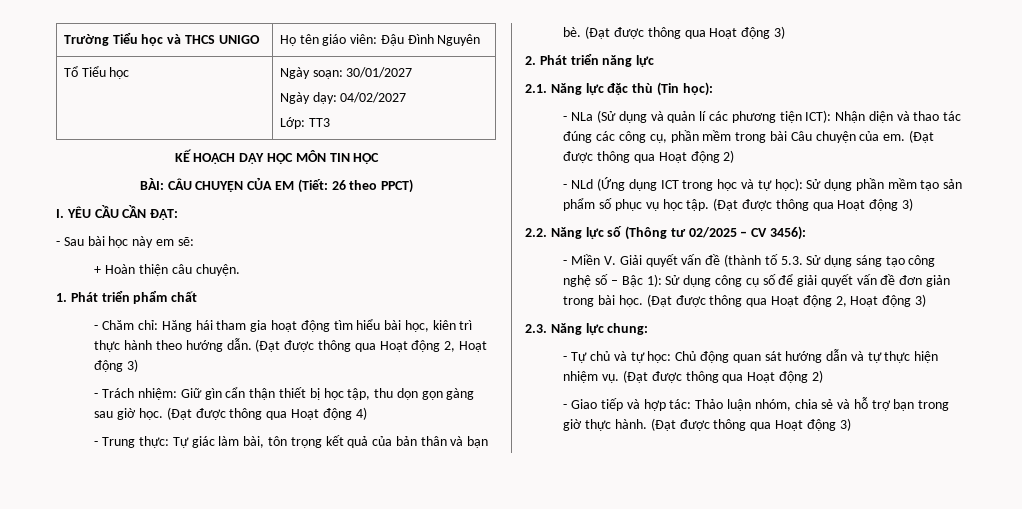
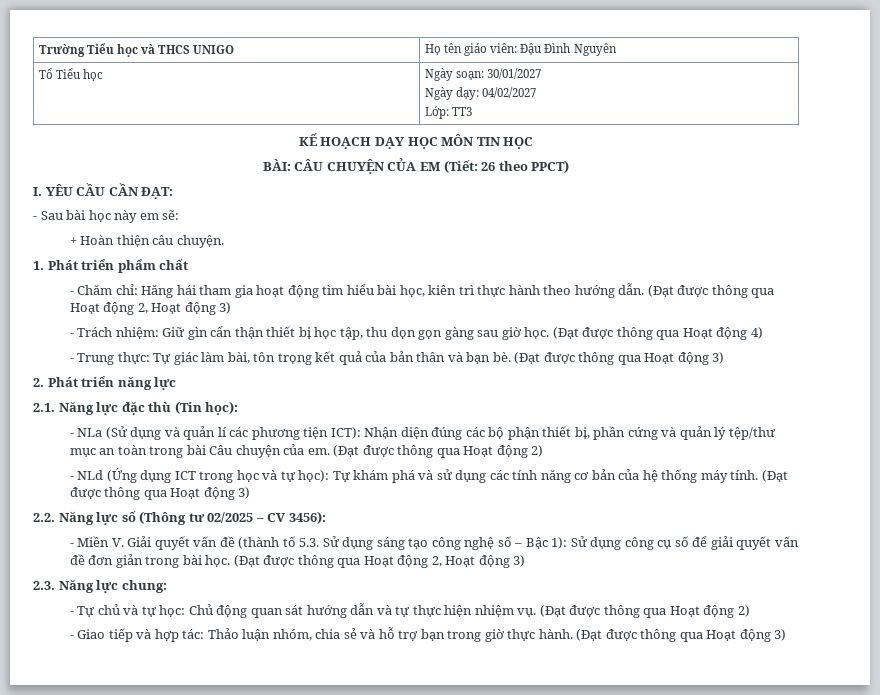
- - NLa (Sử dụng và quản lí các phương tiện ICT): Nhận diện và thao tác đúng các công cụ, phần mềm trong bài Câu chuyện của em.
+ - NLa (Sử dụng và quản lí các phương tiện ICT): Nhận diện đúng các bộ phận thiết bị, phần cứng và quản lý tệp/thư mục an toàn trong bài Câu chuyện của em.
- - NLd (Ứng dụng ICT trong học và tự học): Sử dụng phần mềm tạo sản phẩm số phục vụ học tập.
+ - NLd (Ứng dụng ICT trong học và tự học): Tự khám phá và sử dụng các tính năng cơ bản của hệ thống máy tính.

